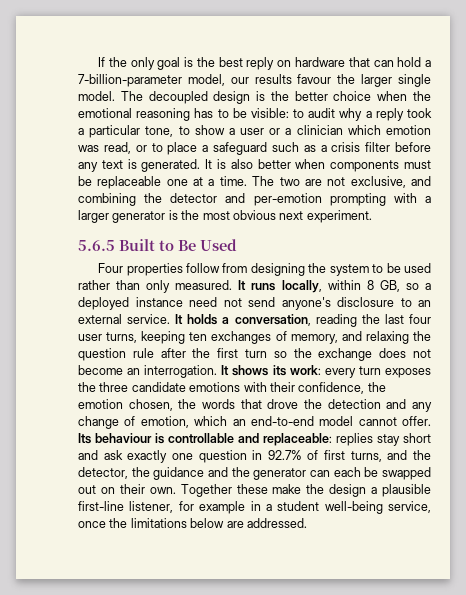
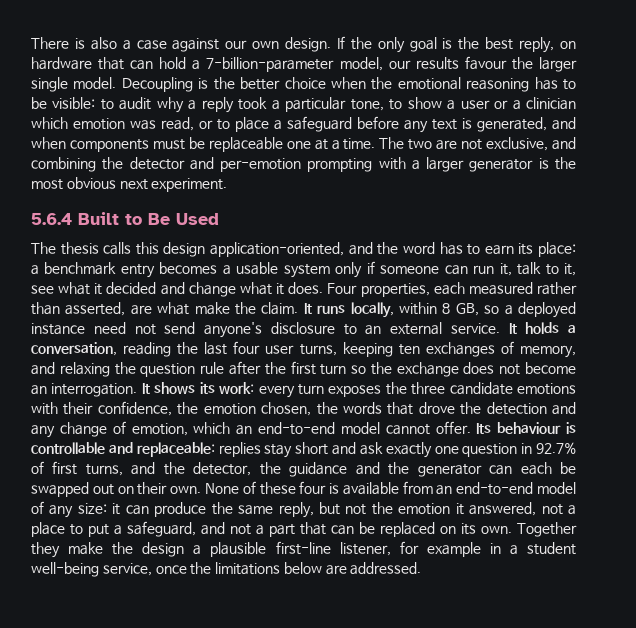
+ There is also a case against our own design.
- If the only goal is the best reply on hardware that can hold a 7-billion-parameter model, our results favour the larger single model.
+ If the only goal is the best reply, on hardware that can hold a 7-billion-parameter model, our results favour the larger single model.
- The decoupled design is the better choice when the emotional reasoning has to be visible: to audit why a reply took a particular tone, to show a user or a clinician which emotion was read, or to place a safeguard such as a crisis filter before any text is generated. It is also better when components must be replaceable one at a time.
+ Decoupling is the better choice when the emotional reasoning has to be visible: to audit why a reply took a particular tone, to show a user or a clinician which emotion was read, or to place a safeguard before any text is generated, and when components must be replaceable one at a time.
- 5.6.5 Built to Be Used
+ 5.6.4 Built to Be Used
- Four properties follow from designing the system to be used rather than only measured.
+ The thesis calls this design application-oriented, and the word has to earn its place: a benchmark entry becomes a usable system only if someone can run it, talk to it, see what it decided and change what it does. Four properties, each measured rather than asserted, are what make the claim.
- Together these make the design a plausible first-line listener, for example in a student well-being service, once the limitations below are addressed.
+ None of these four is available from an end-to-end model of any size: it can produce the same reply, but not the emotion it answered, not a place to put a safeguard, and not a part that can be replaced on its own. Together they make the design a plausible first-line listener, for example in a student well-being service, once the limitations below are addressed.

